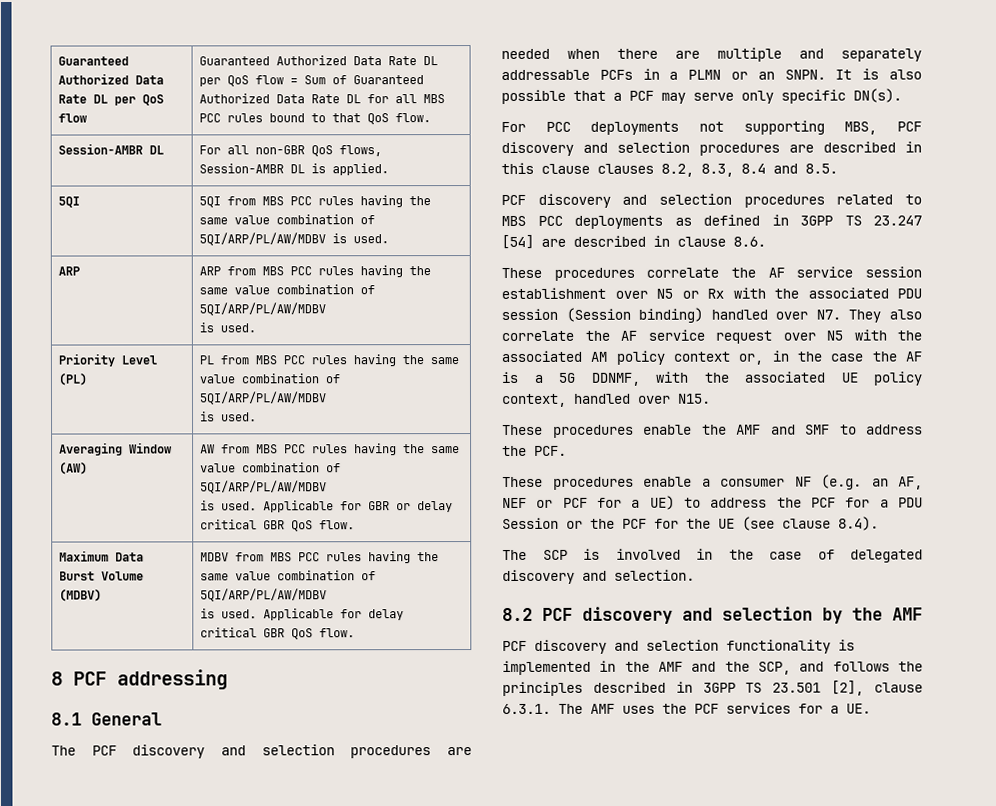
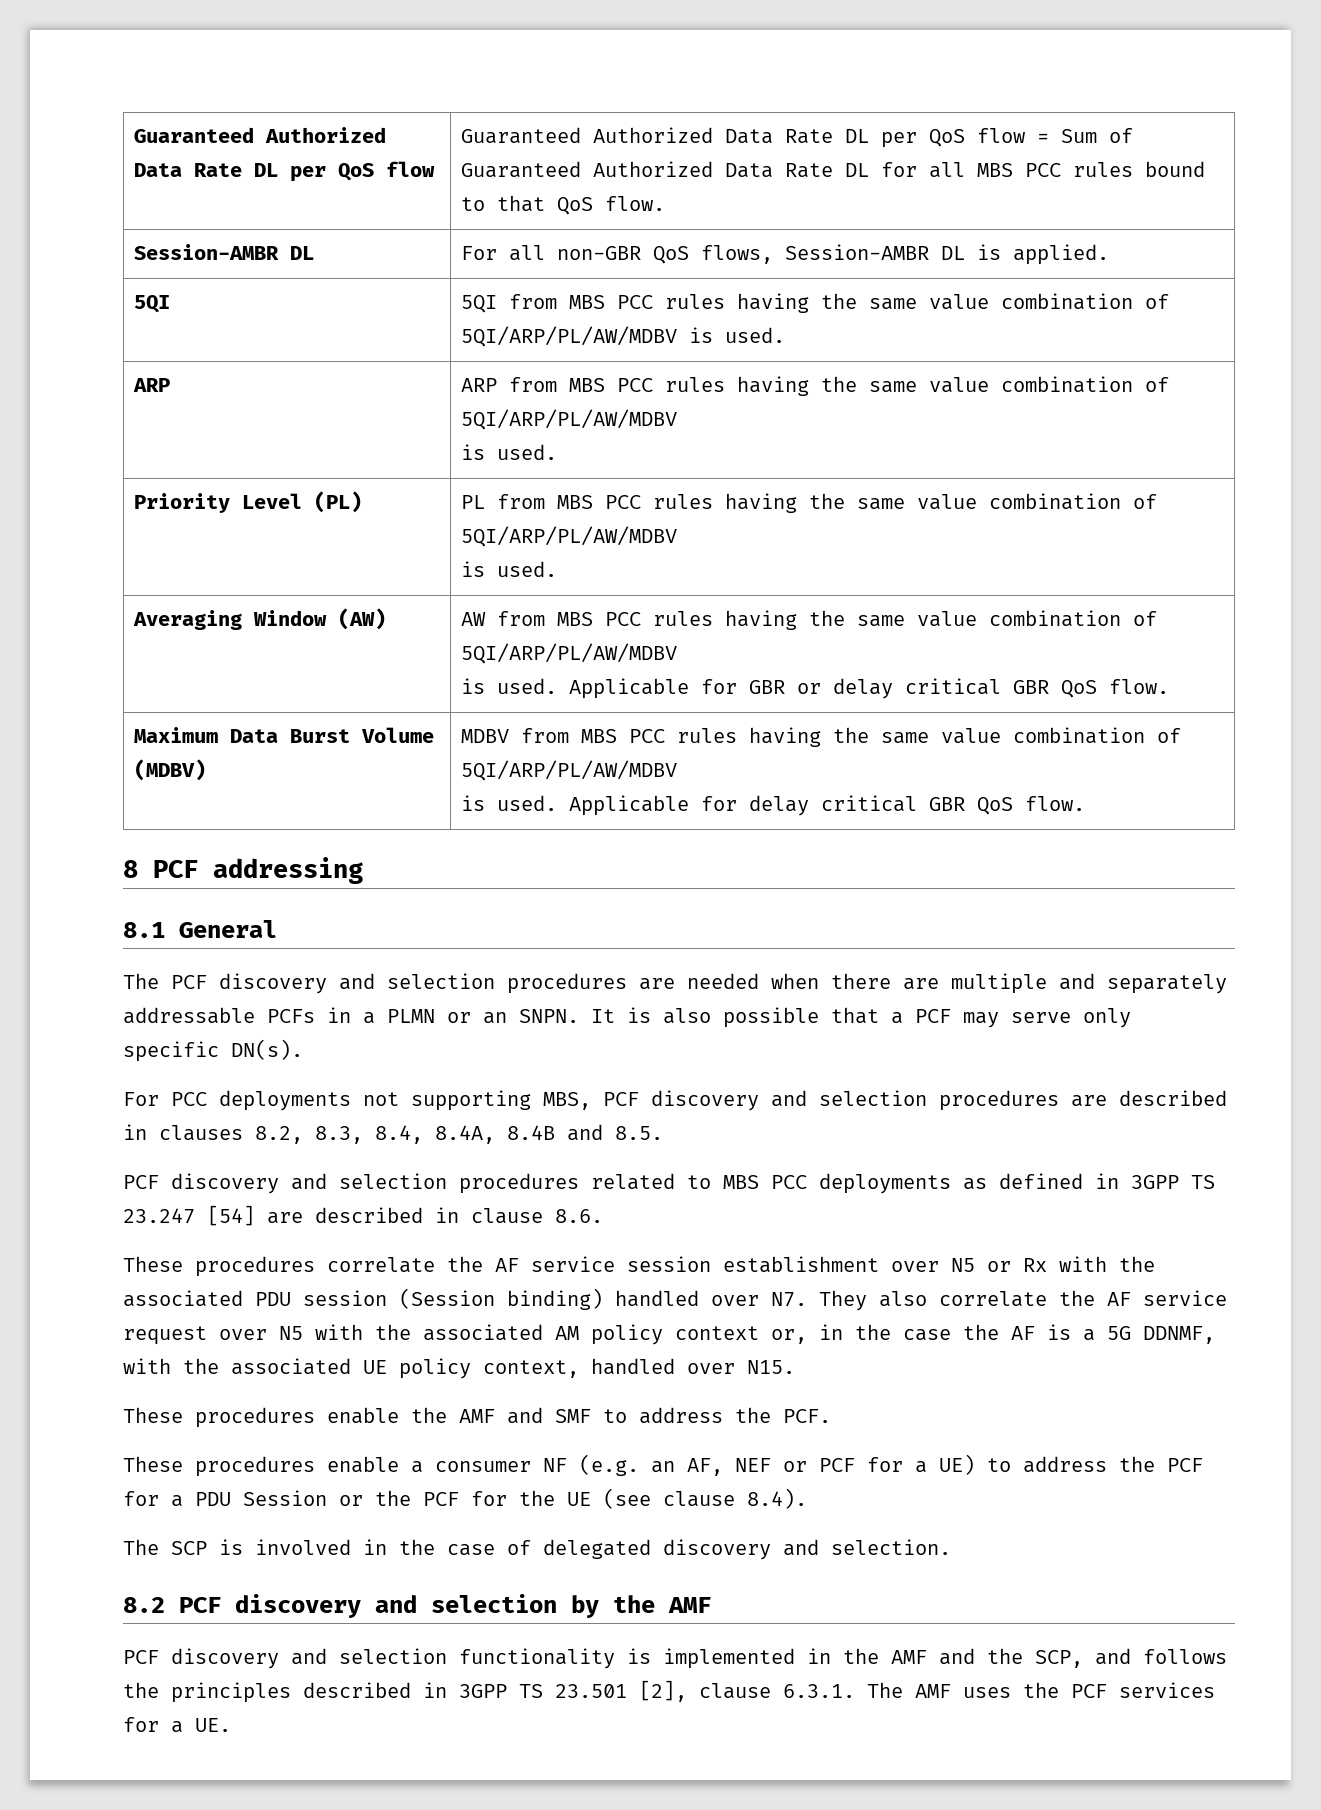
- For PCC deployments not supporting MBS, PCF discovery and selection procedures are described in this clause clauses 8.2, 8.3, 8.4 and 8.5.
+ For PCC deployments not supporting MBS, PCF discovery and selection procedures are described in clauses 8.2, 8.3, 8.4, 8.4A, 8.4B and 8.5.

